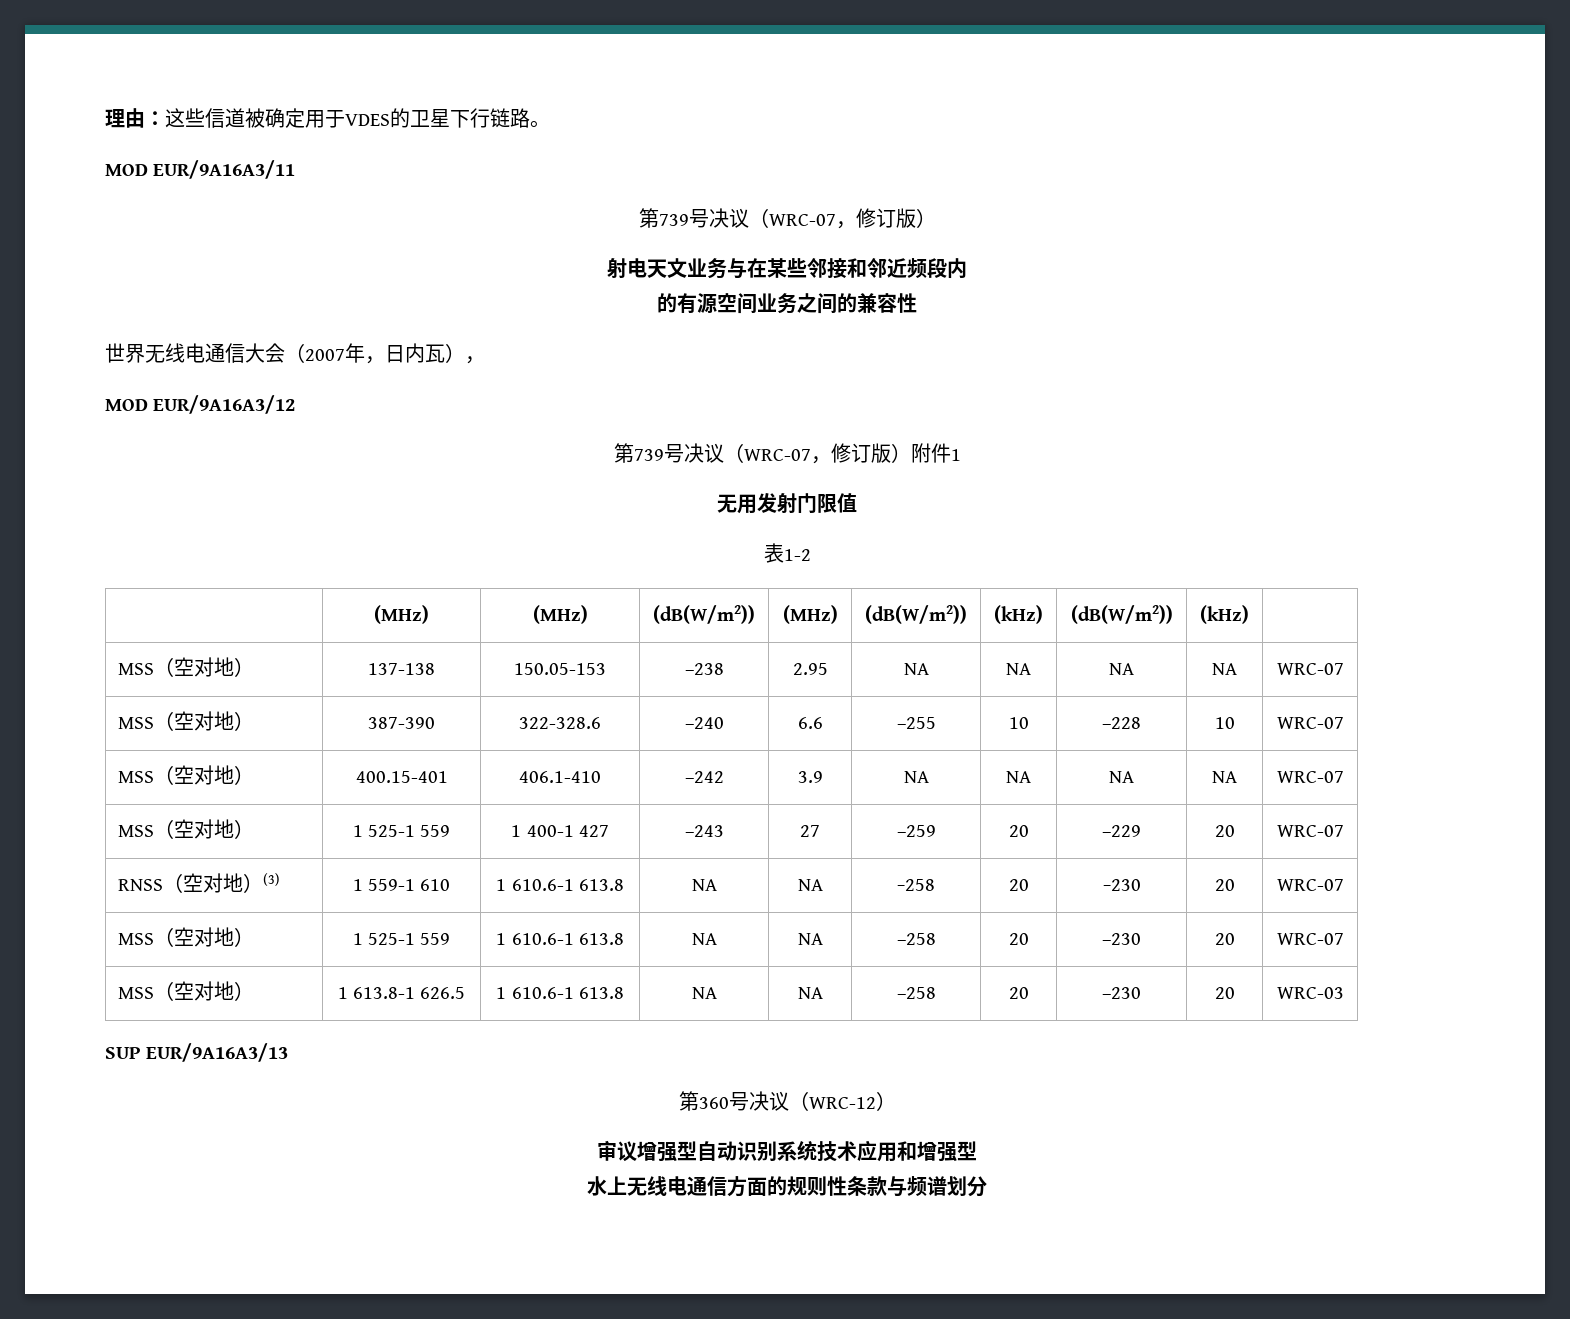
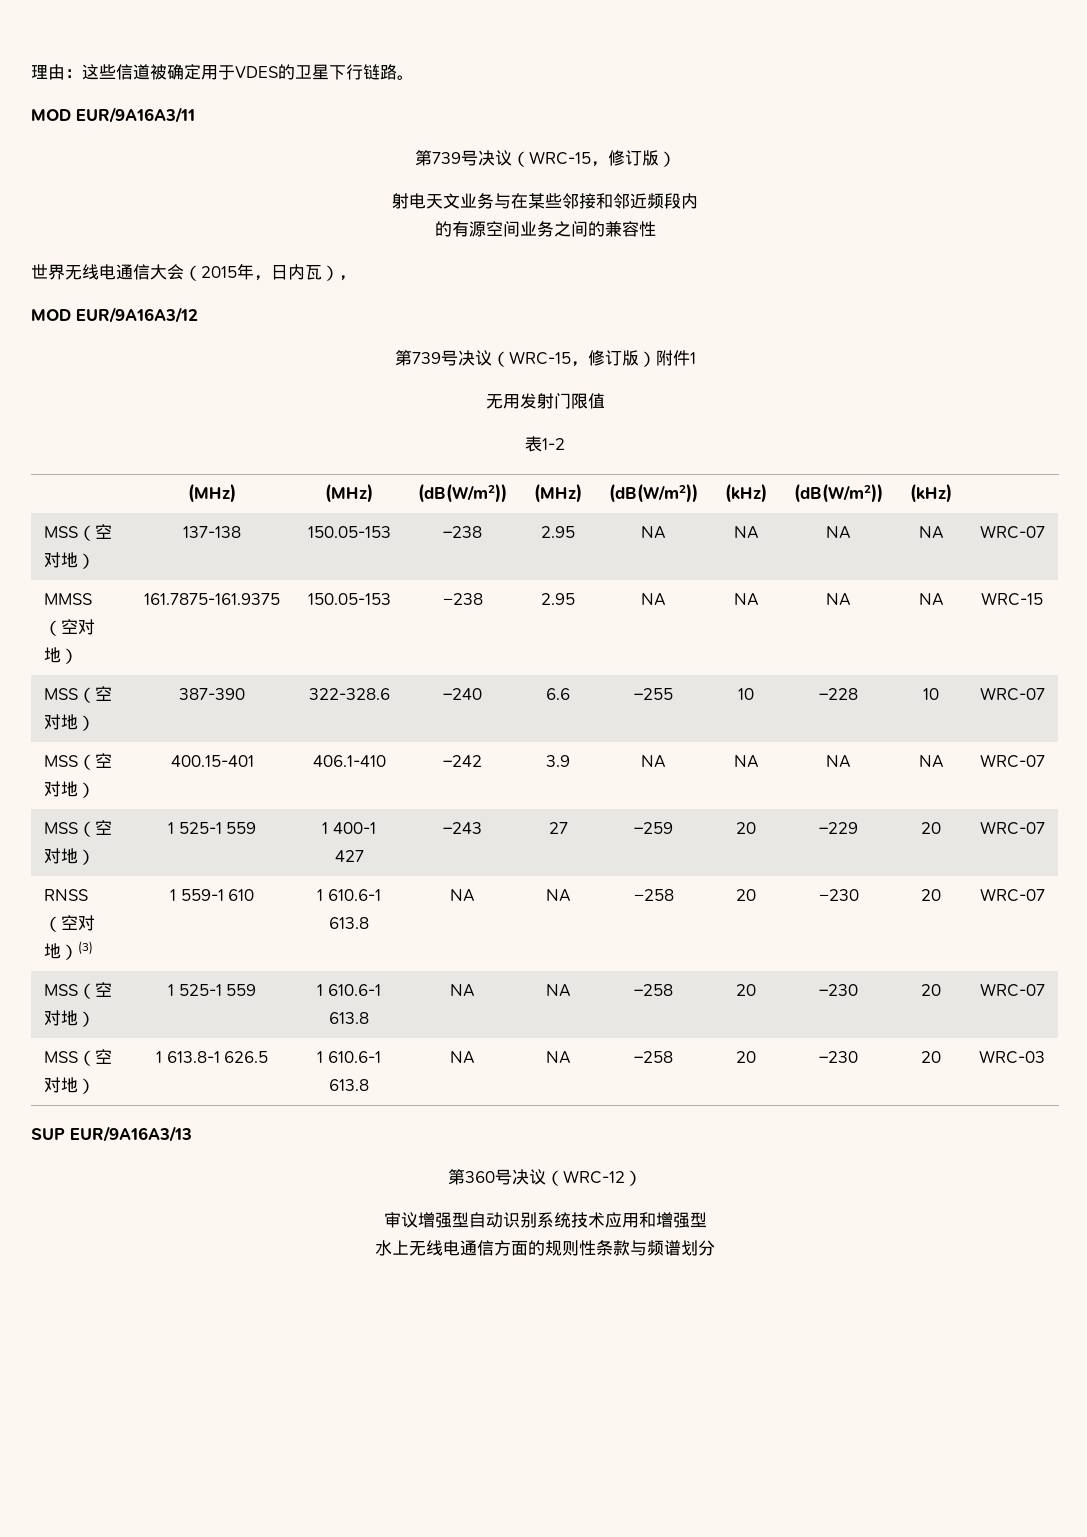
  MOD EUR/9A16A3/11
- 第739号决议（WRC-07，修订版）
+ 第739号决议（WRC-15，修订版）
- 世界无线电通信大会（2007年，日内瓦），
+ 世界无线电通信大会（2015年，日内瓦），
- 第739号决议（WRC-07，修订版）附件1
+ 第739号决议（WRC-15，修订版）附件1
+ MMSS（空对地） | 161.7875-161.9375 | 150.05-153 | −238 | 2.95 | NA | NA | NA | NA | WRC-15

